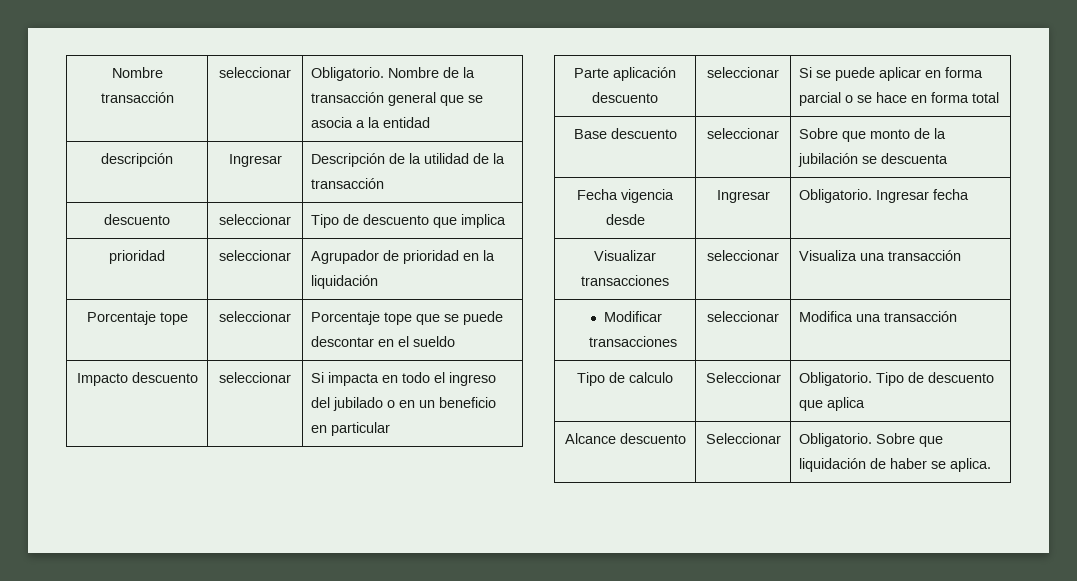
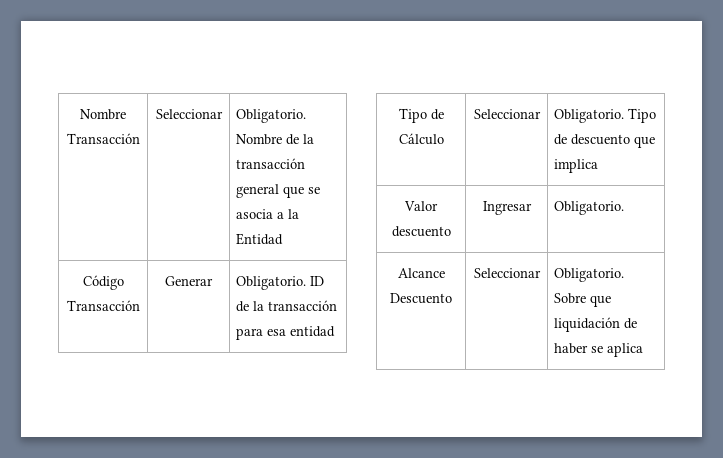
- Nombre transacción | seleccionar | Obligatorio. Nombre de la transacción general que se asocia a la entidad
- descripción | Ingresar | Descripción de la utilidad de la transacción
- descuento | seleccionar | Tipo de descuento que implica
- prioridad | seleccionar | Agrupador de prioridad en la liquidación
- Porcentaje tope | seleccionar | Porcentaje tope que se puede descontar en el sueldo
- Impacto descuento | seleccionar | Si impacta en todo el ingreso del jubilado o en un beneficio en particular
- Parte aplicación descuento | seleccionar | Si se puede aplicar en forma parcial o se hace en forma total
- Base descuento | seleccionar | Sobre que monto de la jubilación se descuenta
- Fecha vigencia desde | Ingresar | Obligatorio. Ingresar fecha
- Visualizar transacciones | seleccionar | Visualiza una transacción
- Modificar transacciones | seleccionar | Modifica una transacción
- Tipo de calculo | Seleccionar | Obligatorio. Tipo de descuento que aplica
+ Nombre Transacción | Seleccionar | Obligatorio. Nombre de la transacción general que se asocia a la Entidad
+ Código Transacción | Generar | Obligatorio. ID de la transacción para esa entidad
+ Tipo de Cálculo | Seleccionar | Obligatorio. Tipo de descuento que implica
+ Valor descuento | Ingresar | Obligatorio.
- Alcance descuento | Seleccionar | Obligatorio. Sobre que liquidación de haber se aplica.
+ Alcance Descuento | Seleccionar | Obligatorio. Sobre que liquidación de haber se aplica

